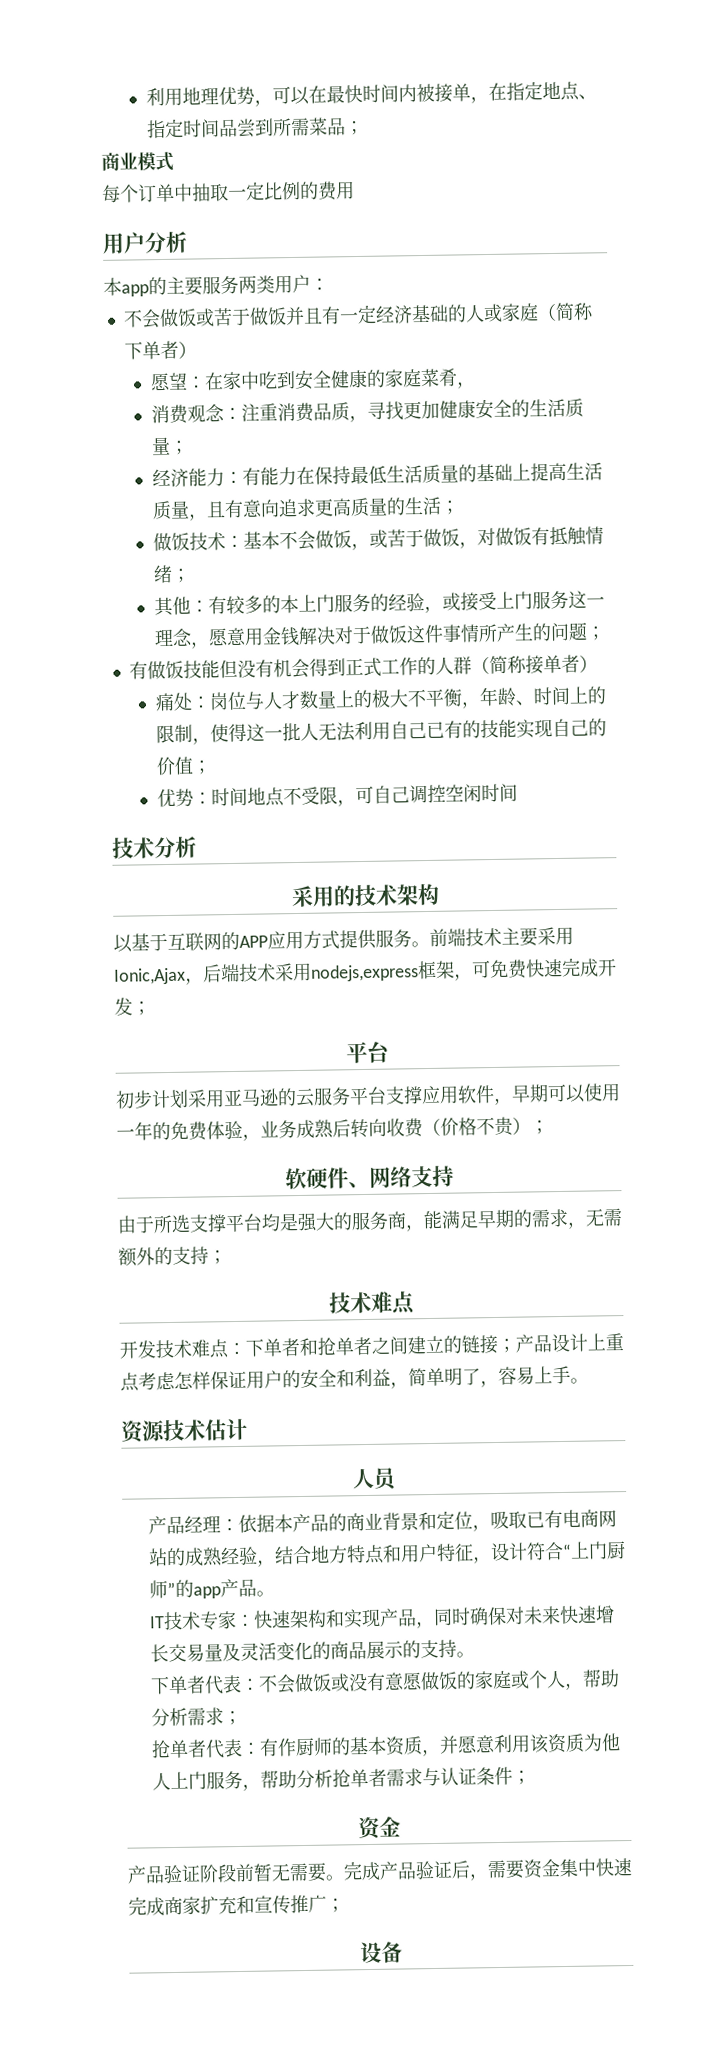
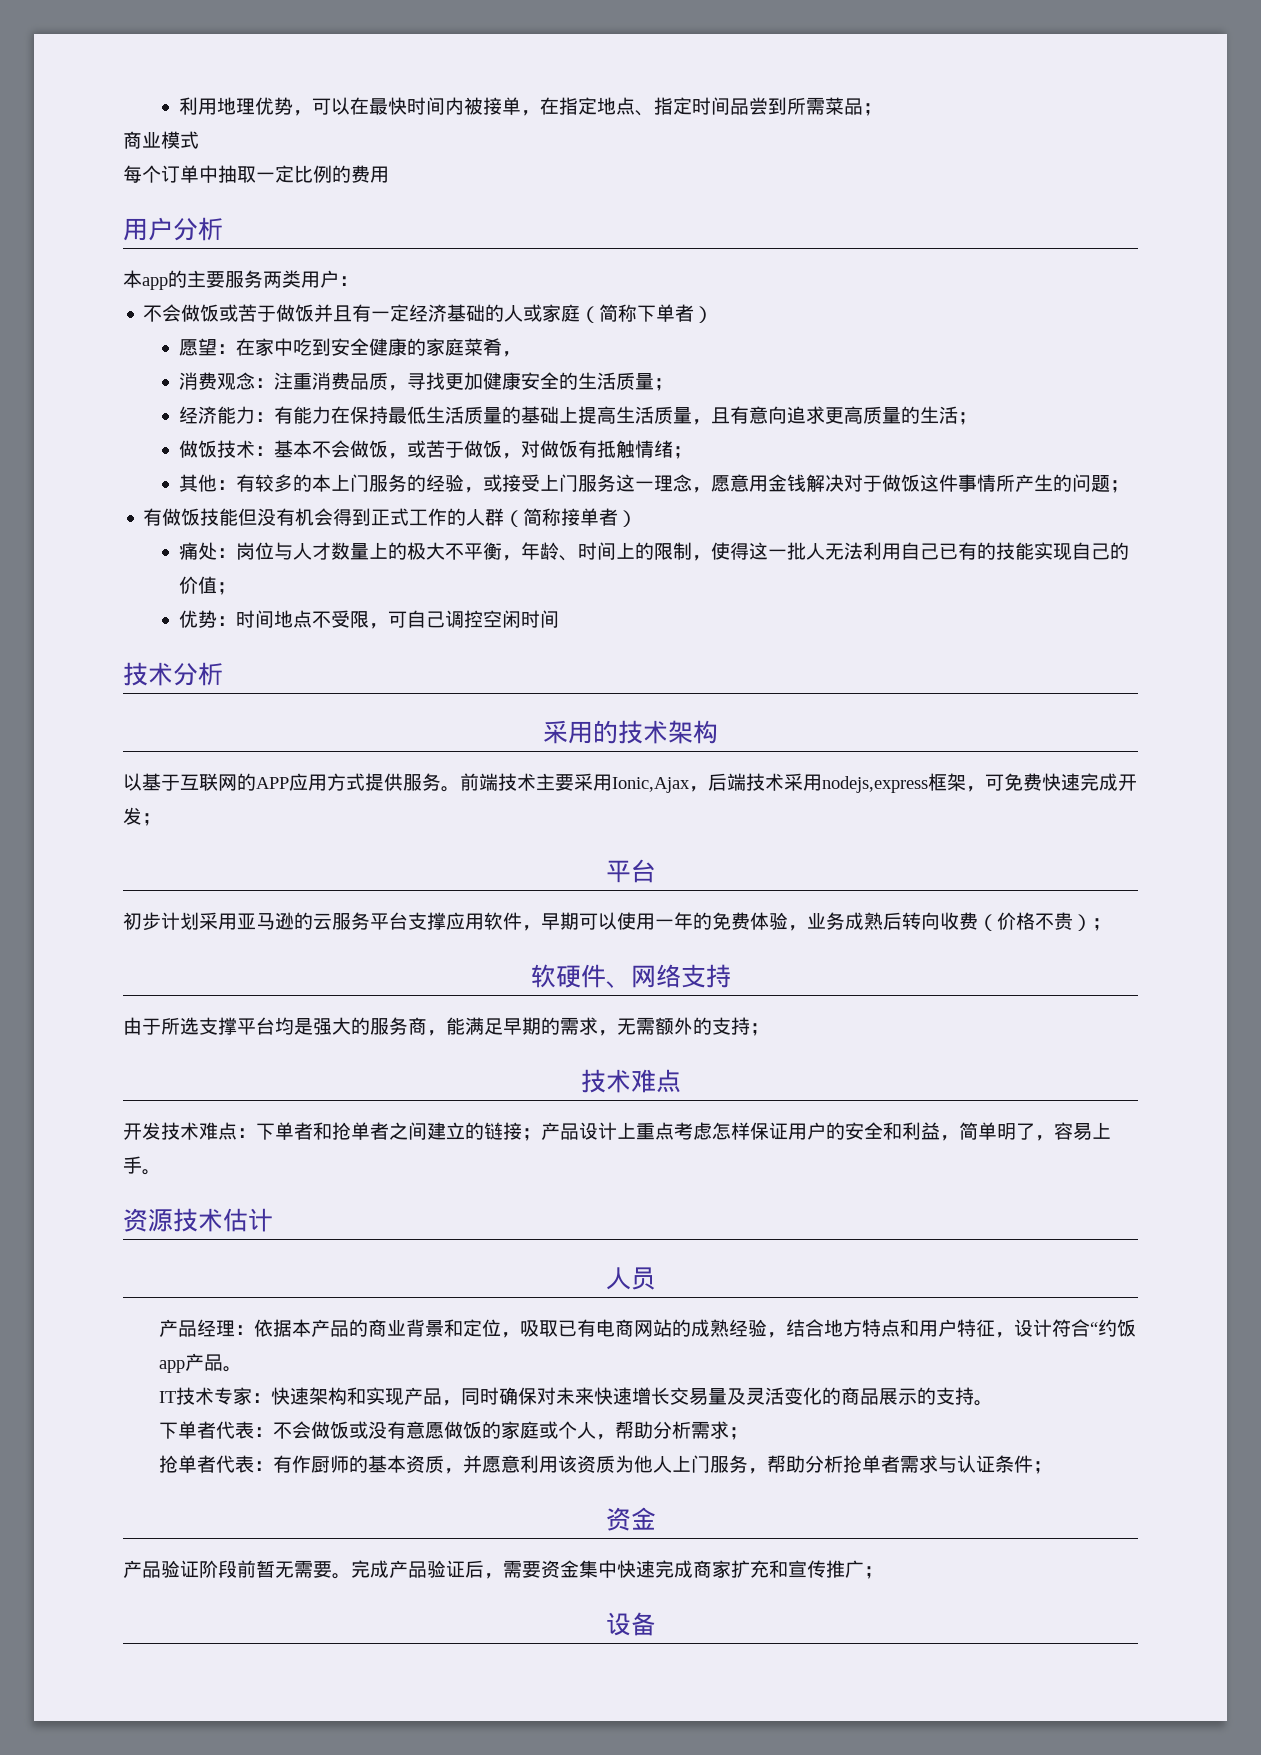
- 产品经理：依据本产品的商业背景和定位，吸取已有电商网站的成熟经验，结合地方特点和用户特征，设计符合“上门厨师”的app产品。
+ 产品经理：依据本产品的商业背景和定位，吸取已有电商网站的成熟经验，结合地方特点和用户特征，设计符合“约饭app产品。

